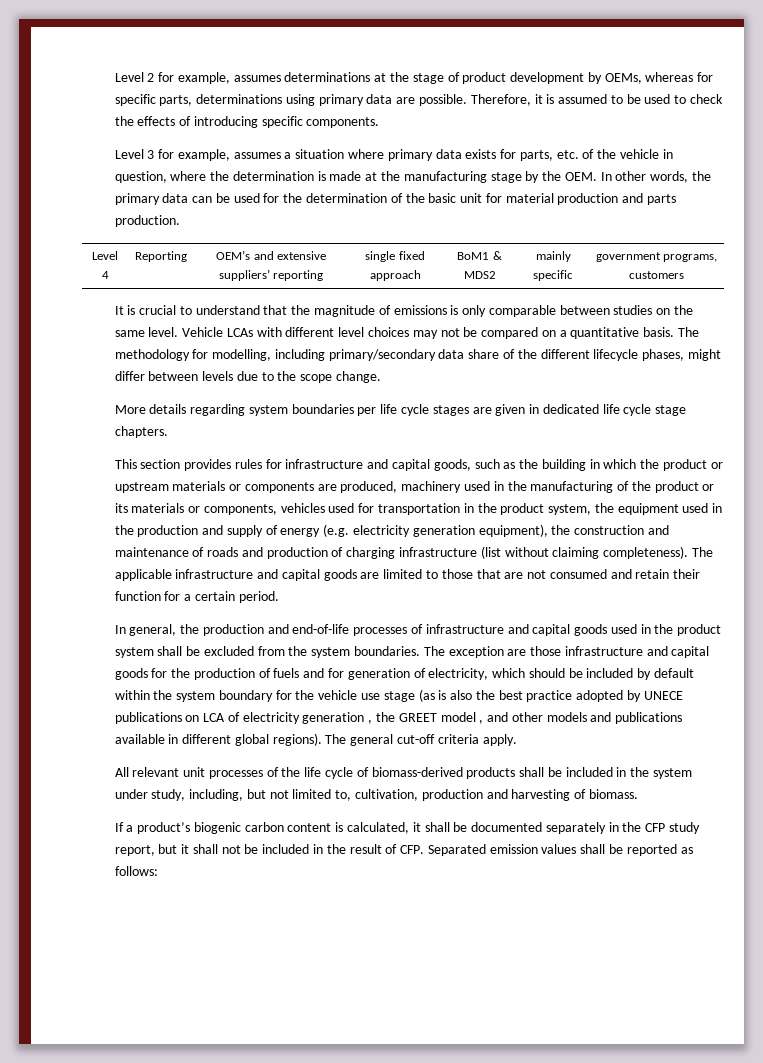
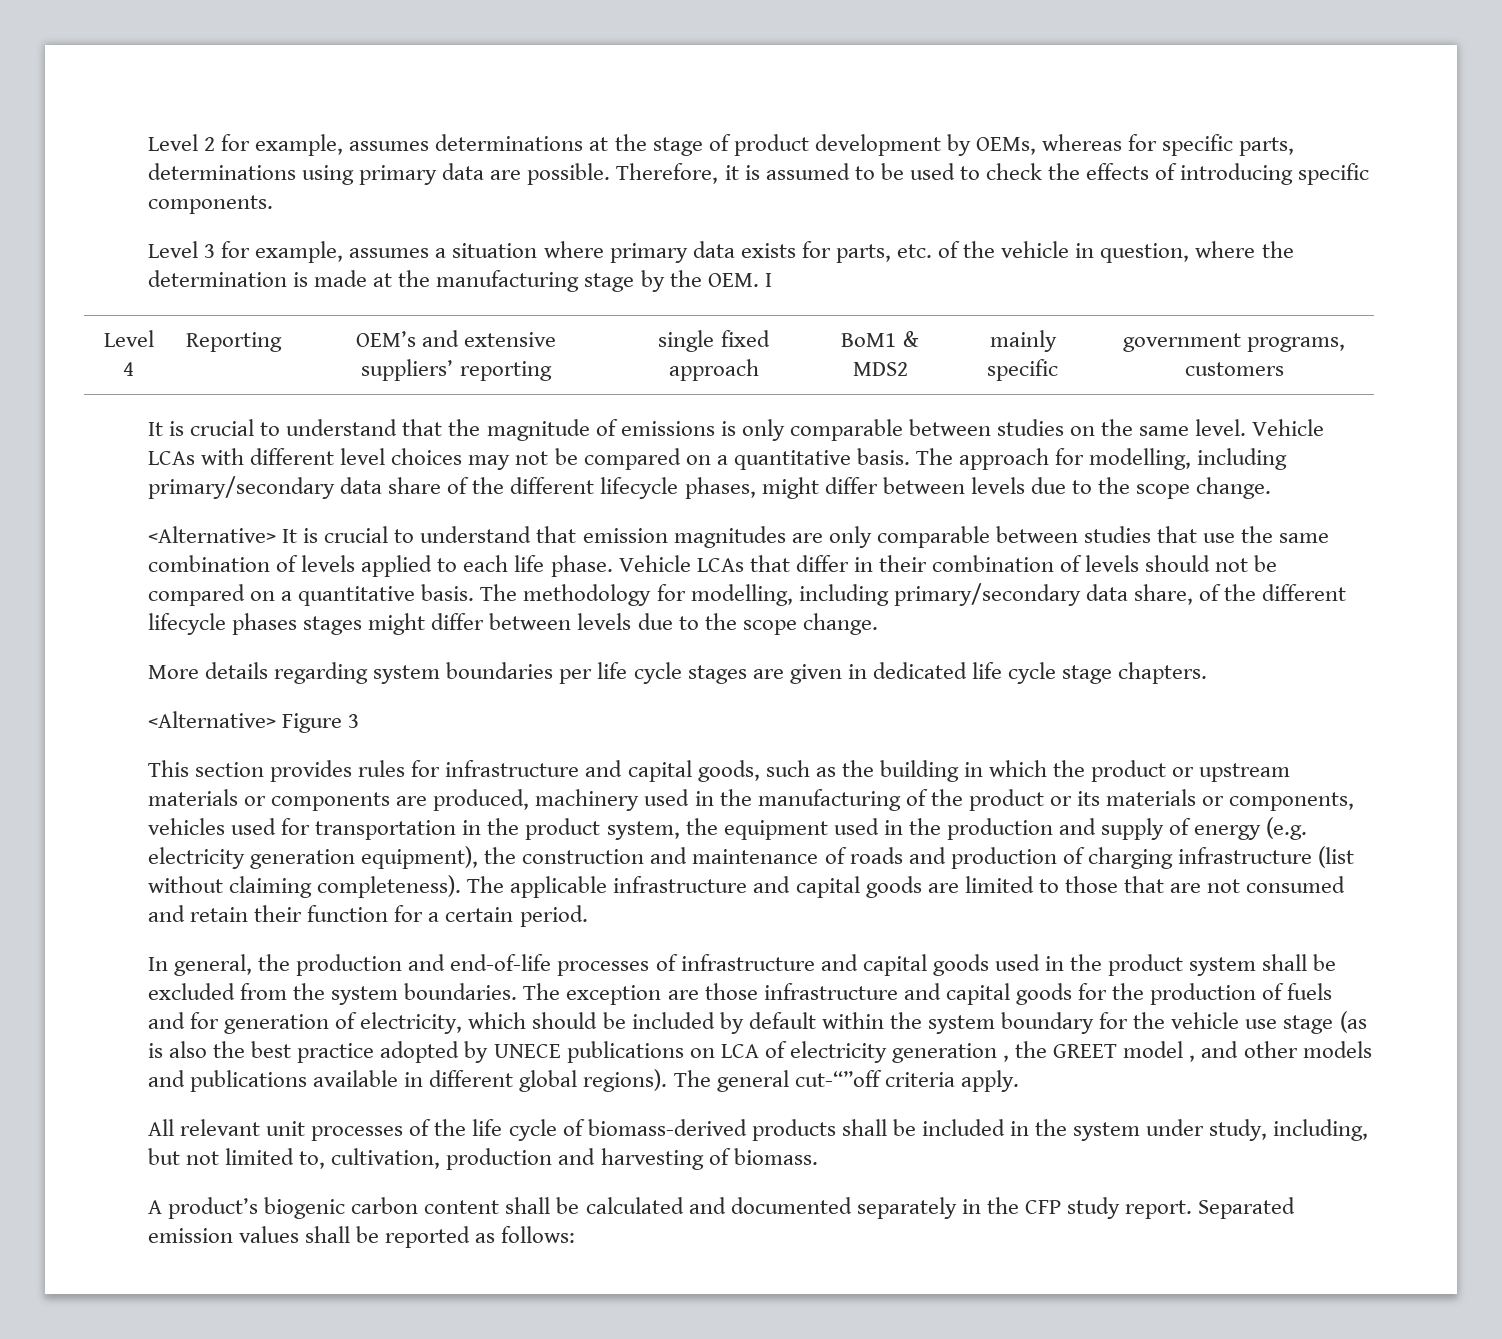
- Level 3 for example, assumes a situation where primary data exists for parts, etc. of the vehicle in question, where the determination is made at the manufacturing stage by the OEM. In other words, the primary data can be used for the determination of the basic unit for material production and parts production.
+ Level 3 for example, assumes a situation where primary data exists for parts, etc. of the vehicle in question, where the determination is made at the manufacturing stage by the OEM. I
- The methodology for modelling, including primary/secondary data share of the different lifecycle phases, might differ between levels due to the scope change.
+ The approach for modelling, including primary/secondary data share of the different lifecycle phases, might differ between levels due to the scope change.
+ <Alternative> It is crucial to understand that emission magnitudes are only comparable between studies that use the same combination of levels applied to each life phase. Vehicle LCAs that differ in their combination of levels should not be compared on a quantitative basis. The methodology for modelling, including primary/secondary data share, of the different lifecycle phases stages might differ between levels due to the scope change.
+ <Alternative> Figure 3
- The general cut-off criteria apply.
+ The general cut-“”off criteria apply.
- If a product’s biogenic carbon content is calculated, it shall be documented separately in the CFP study report, but it shall not be included in the result of CFP. Separated emission values shall be reported as follows:
+ A product’s biogenic carbon content shall be calculated and documented separately in the CFP study report. Separated emission values shall be reported as follows:

